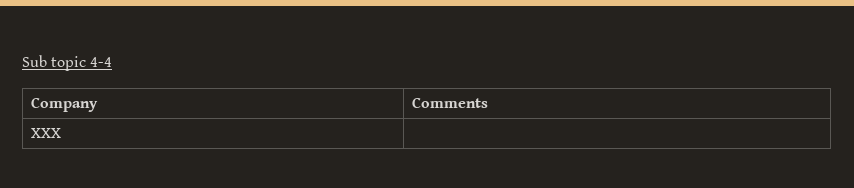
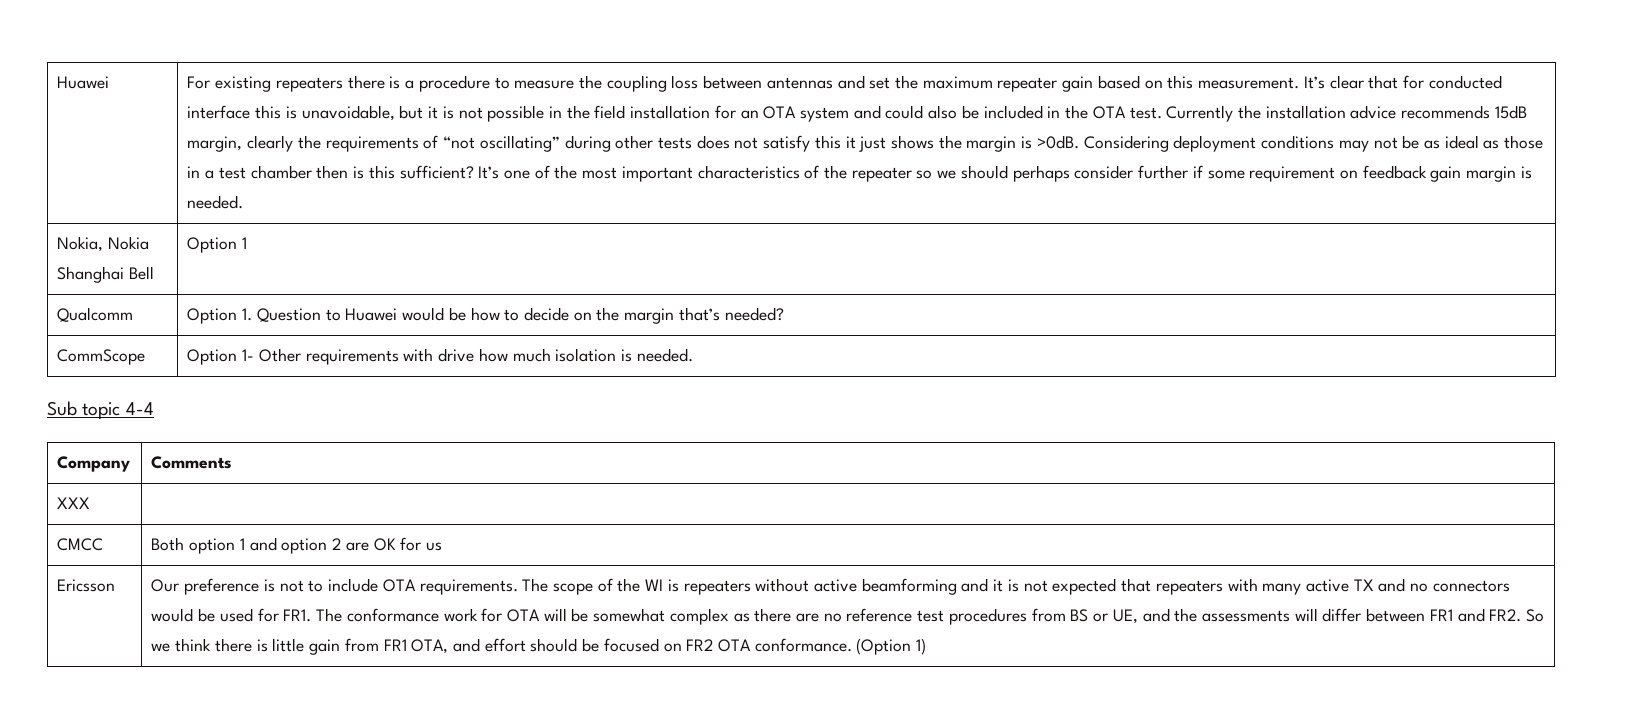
+ Huawei | For existing repeaters there is a procedure to measure the coupling loss between antennas and set the maximum repeater gain based on this measurement. It’s clear that for conducted interface this is unavoidable, but it is not possible in the field installation for an OTA system and could also be included in the OTA test. Currently the installation advice recommends 15dB margin, clearly the requirements of “not oscillating” during other tests does not satisfy this it just shows the margin is >0dB. Considering deployment conditions may not be as ideal as those in a test chamber then is this sufficient? It’s one of the most important characteristics of the repeater so we should perhaps consider further if some requirement on feedback gain margin is needed.
+ Nokia, Nokia Shanghai Bell | Option 1
+ Qualcomm | Option 1. Question to Huawei would be how to decide on the margin that’s needed?
+ CommScope | Option 1- Other requirements with drive how much isolation is needed.
+ CMCC | Both option 1 and option 2 are OK for us
+ Ericsson | Our preference is not to include OTA requirements. The scope of the WI is repeaters without active beamforming and it is not expected that repeaters with many active TX and no connectors would be used for FR1. The conformance work for OTA will be somewhat complex as there are no reference test procedures from BS or UE, and the assessments will differ between FR1 and FR2. So we think there is little gain from FR1 OTA, and effort should be focused on FR2 OTA conformance. (Option 1)

